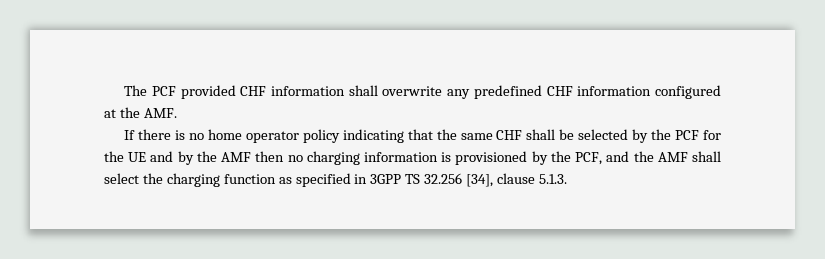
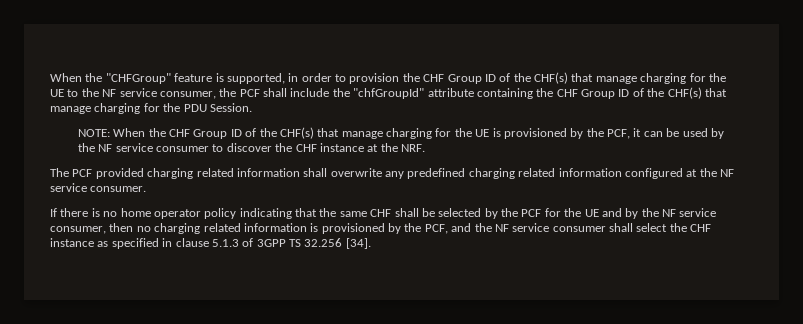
+ When the "CHFGroup" feature is supported, in order to provision the CHF Group ID of the CHF(s) that manage charging for the UE to the NF service consumer, the PCF shall include the "chfGroupId" attribute containing the CHF Group ID of the CHF(s) that manage charging for the PDU Session.
+ NOTE: When the CHF Group ID of the CHF(s) that manage charging for the UE is provisioned by the PCF, it can be used by the NF service consumer to discover the CHF instance at the NRF.
- The PCF provided CHF information shall overwrite any predefined CHF information configured at the AMF.
+ The PCF provided charging related information shall overwrite any predefined charging related information configured at the NF service consumer.
- If there is no home operator policy indicating that the same CHF shall be selected by the PCF for the UE and by the AMF then no charging information is provisioned by the PCF, and the AMF shall select the charging function as specified in 3GPP TS 32.256 [34], clause 5.1.3.
+ If there is no home operator policy indicating that the same CHF shall be selected by the PCF for the UE and by the NF service consumer, then no charging related information is provisioned by the PCF, and the NF service consumer shall select the CHF instance as specified in clause 5.1.3 of 3GPP TS 32.256 [34].

